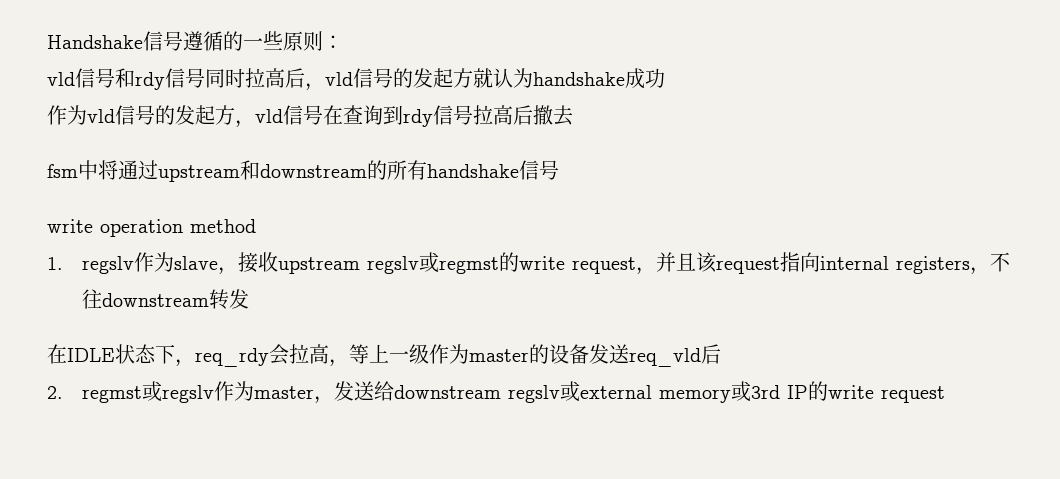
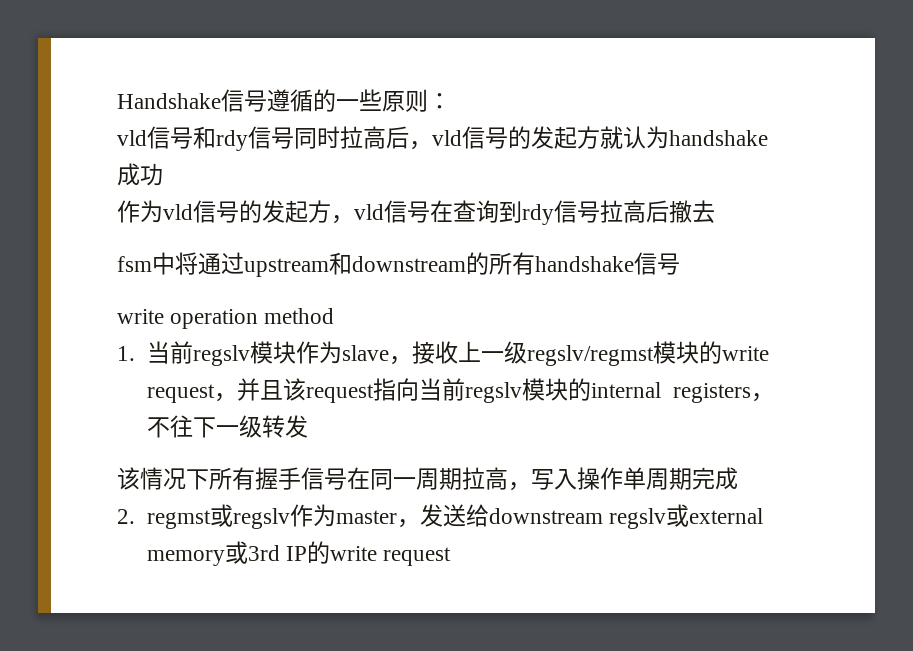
- 1. regslv作为slave，接收upstream regslv或regmst的write request，并且该request指向internal registers，不往downstream转发
+ 1.当前regslv模块作为slave，接收上一级regslv/regmst模块的write request，并且该request指向当前regslv模块的internal registers，不往下一级转发
- 在IDLE状态下，req_rdy会拉高，等上一级作为master的设备发送req_vld后
+ 该情况下所有握手信号在同一周期拉高，写入操作单周期完成

